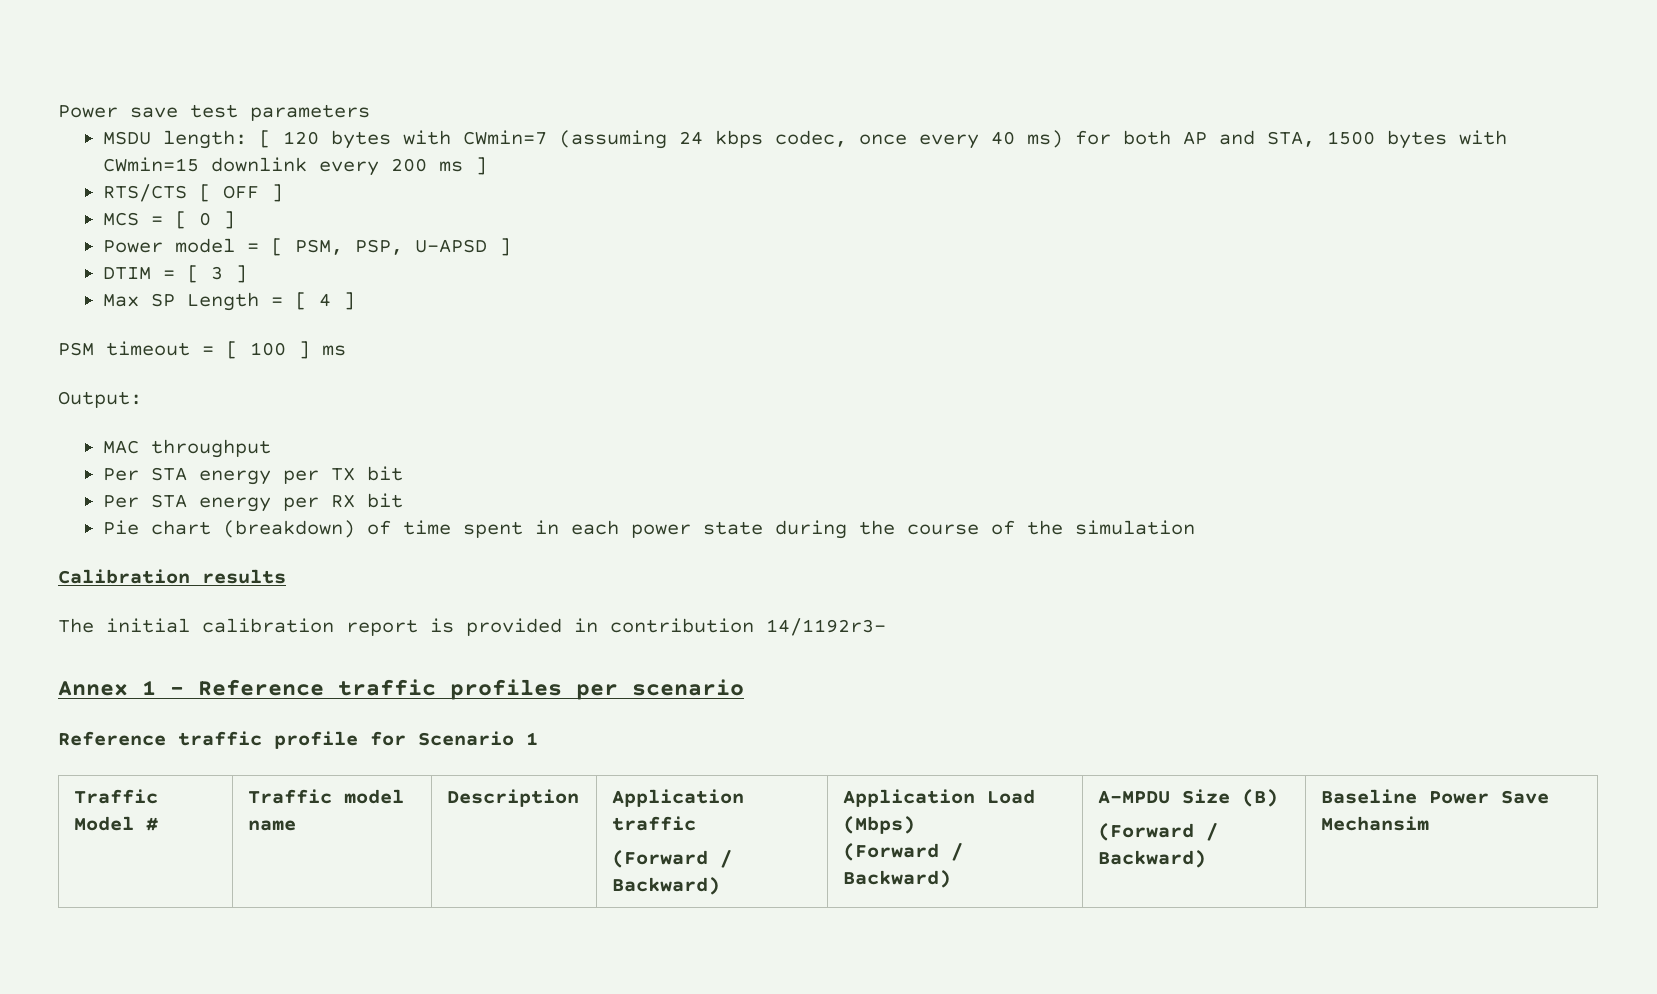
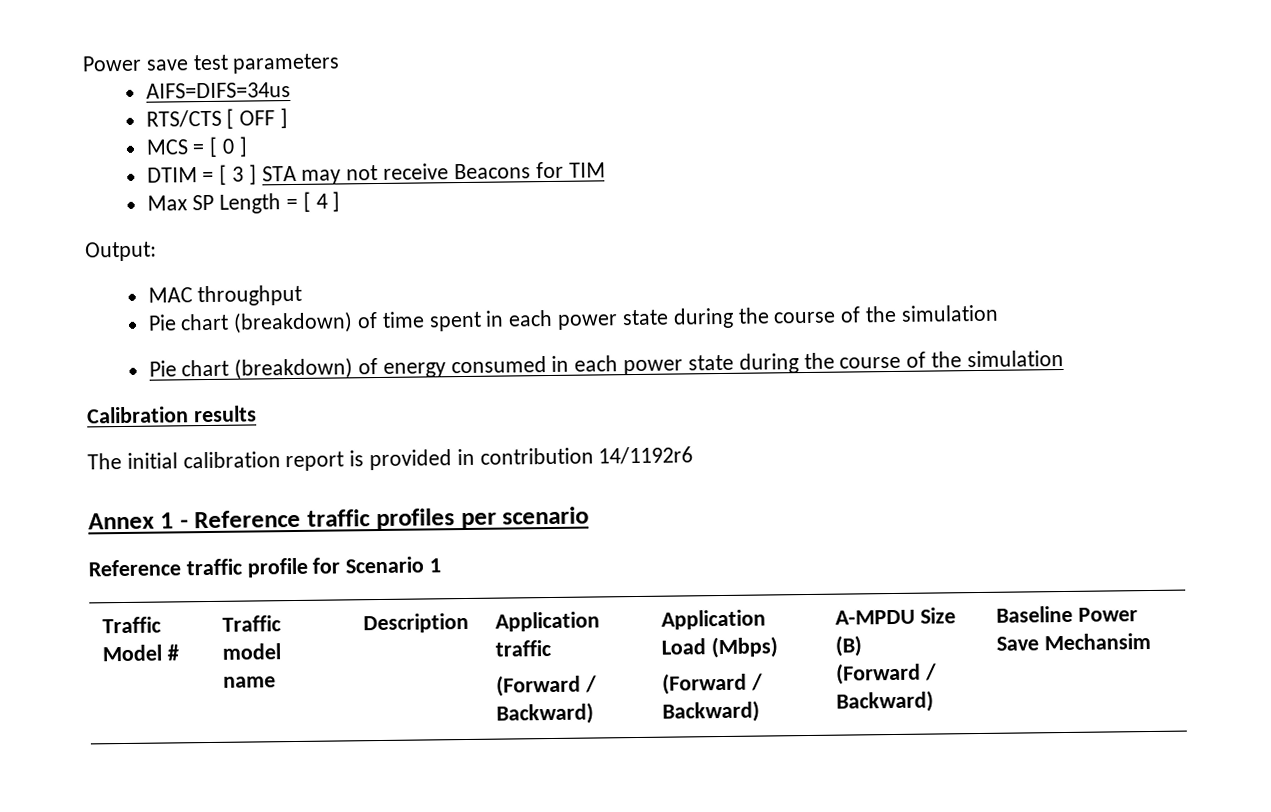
- MSDU length: [ 120 bytes with CWmin=7 (assuming 24 kbps codec, once every 40 ms) for both AP and STA, 1500 bytes with CWmin=15 downlink every 200 ms ]
+ AIFS=DIFS=34us
- Power model = [ PSM, PSP, U-APSD ]
- DTIM = [ 3 ]
+ DTIM = [ 3 ] STA may not receive Beacons for TIM
- PSM timeout = [ 100 ] ms
  Output:
  MAC throughput
- Per STA energy per TX bit
- Per STA energy per RX bit
+ Pie chart (breakdown) of energy consumed in each power state during the course of the simulation
- The initial calibration report is provided in contribution 14/1192r3-
+ The initial calibration report is provided in contribution 14/1192r6

